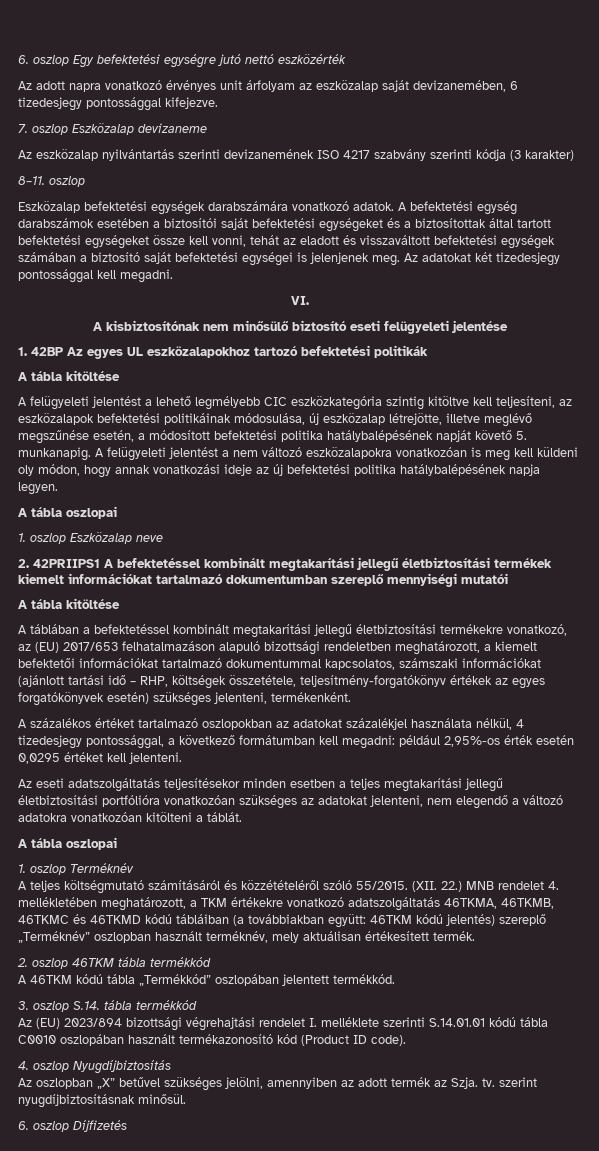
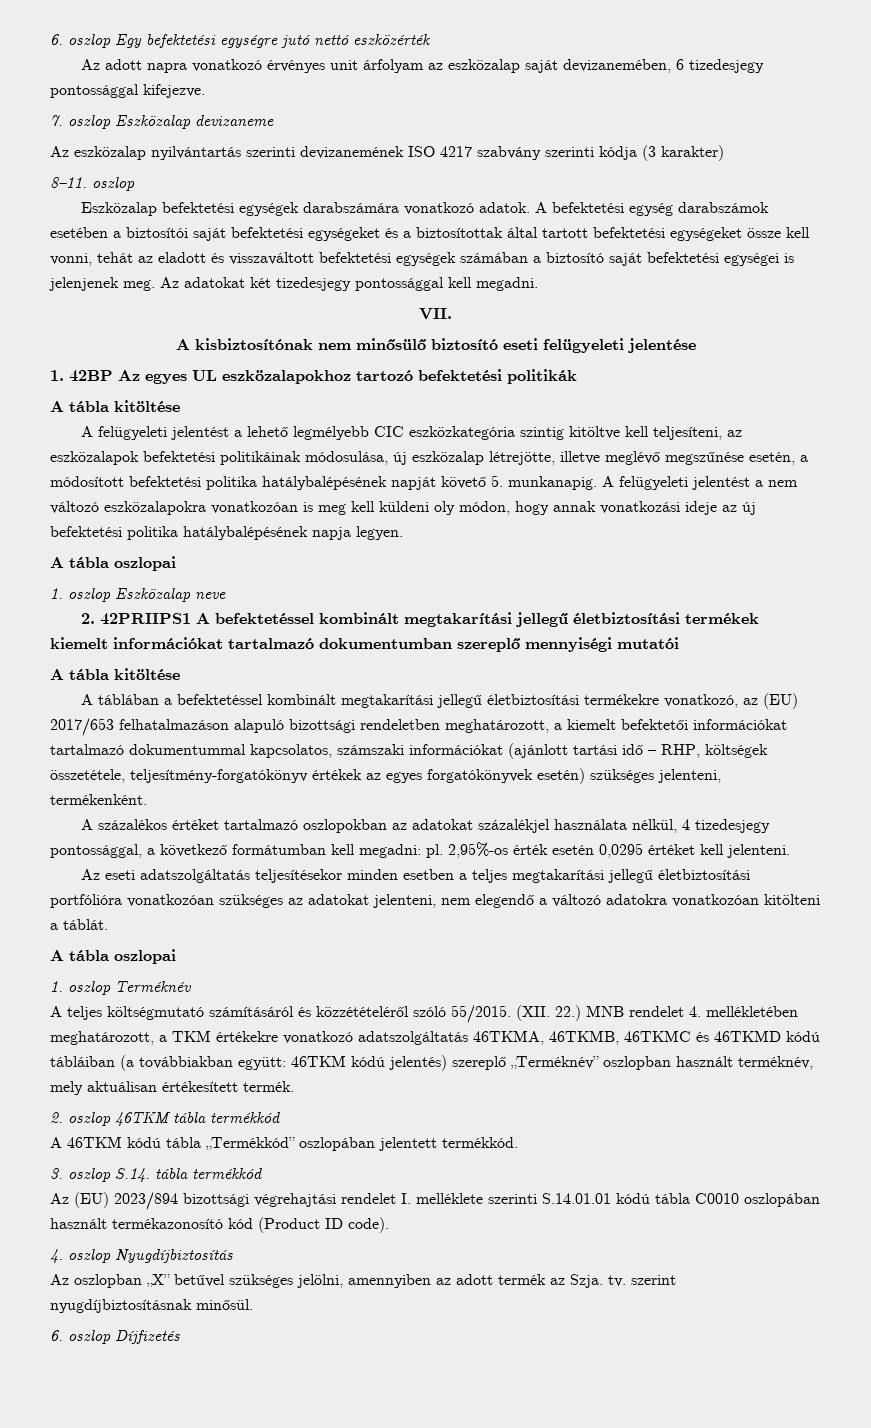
- VI.
+ VII.
- A százalékos értéket tartalmazó oszlopokban az adatokat százalékjel használata nélkül, 4 tizedesjegy pontossággal, a következő formátumban kell megadni: például 2,95%-os érték esetén 0,0295 értéket kell jelenteni.
+ A százalékos értéket tartalmazó oszlopokban az adatokat százalékjel használata nélkül, 4 tizedesjegy pontossággal, a következő formátumban kell megadni: pl. 2,95%-os érték esetén 0,0295 értéket kell jelenteni.

